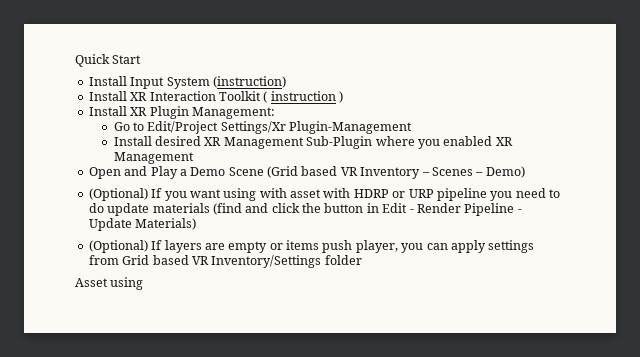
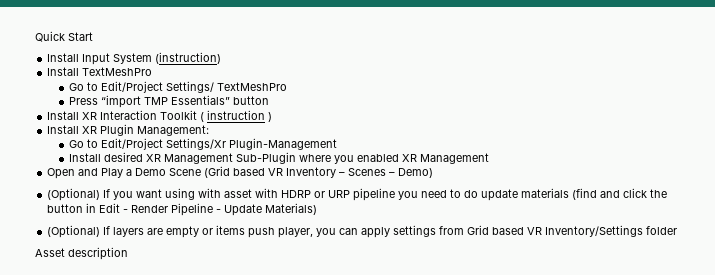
+ Install TextMeshPro
+ Go to Edit/Project Settings/ TextMeshPro
+ Press “import TMP Essentials” button
- Asset using
+ Asset description

